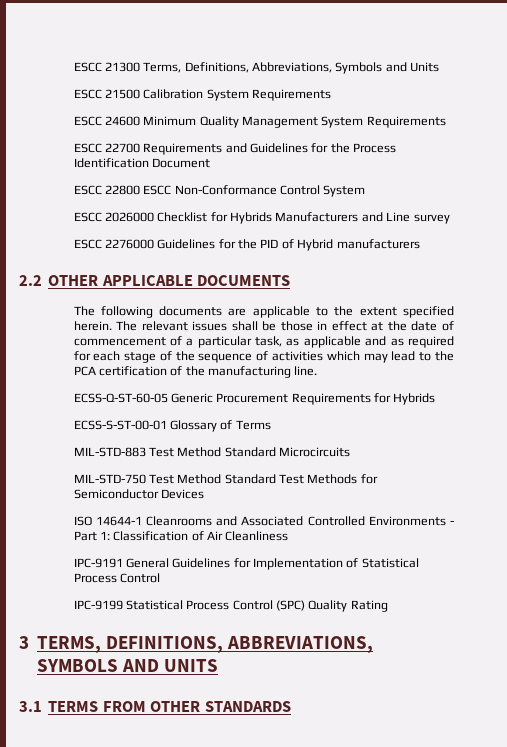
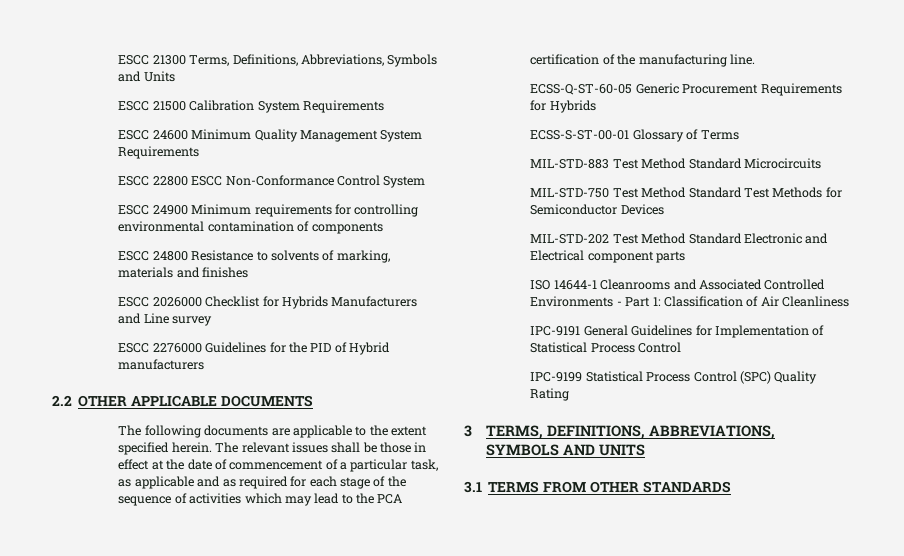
- ESCC 22700 Requirements and Guidelines for the Process Identification Document
+ ESCC 24900 Minimum requirements for controlling environmental contamination of components
+ ESCC 24800 Resistance to solvents of marking, materials and finishes
+ MIL-STD-202 Test Method Standard Electronic and Electrical component parts

